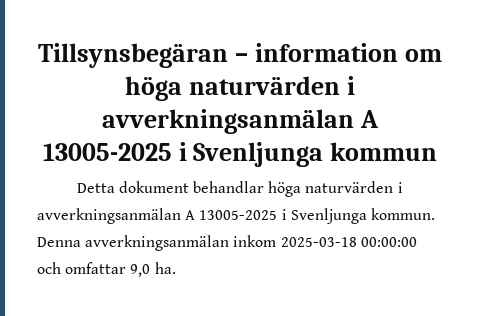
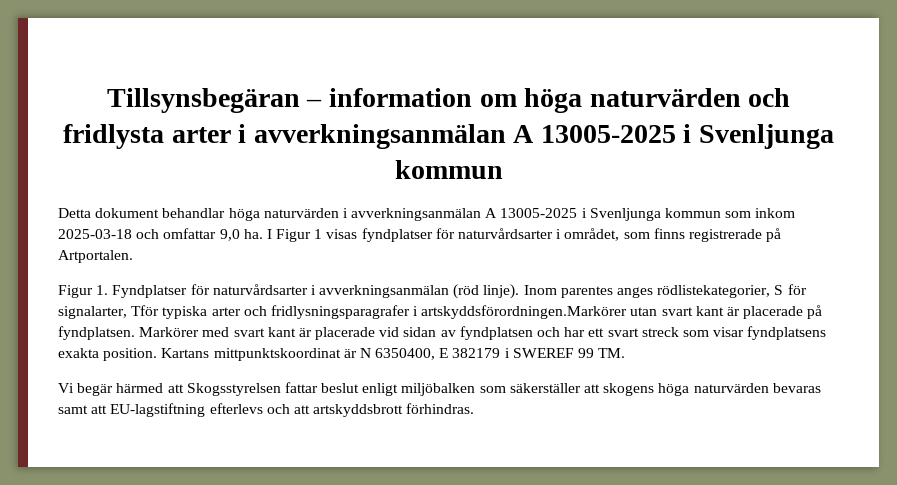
- Tillsynsbegäran – information om höga naturvärden i avverkningsanmälan A 13005-2025 i Svenljunga kommun
+ Tillsynsbegäran – information om höga naturvärden och fridlysta arter i avverkningsanmälan A 13005-2025 i Svenljunga kommun
- Detta dokument behandlar höga naturvärden i avverkningsanmälan A 13005-2025 i Svenljunga kommun. Denna avverkningsanmälan inkom 2025-03-18 00:00:00 och omfattar 9,0 ha.
+ Detta dokument behandlar höga naturvärden i avverkningsanmälan A 13005-2025 i Svenljunga kommun som inkom 2025-03-18 och omfattar 9,0 ha.
+ I Figur 1 visas fyndplatser för naturvårdsarter i området, som finns registrerade på Artportalen.
+ Figur 1. Fyndplatser för naturvårdsarter i avverkningsanmälan (röd linje). Inom parentes anges rödlistekategorier, S för signalarter, Tför typiska arter och fridlysningsparagrafer i artskyddsförordningen.Markörer utan svart kant är placerade på fyndplatsen. Markörer med svart kant är placerade vid sidan av fyndplatsen och har ett svart streck som visar fyndplatsens exakta position. Kartans mittpunktskoordinat är N 6350400, E 382179 i SWEREF 99 TM.
+ Vi begär härmed att Skogsstyrelsen fattar beslut enligt miljöbalken som säkerställer att skogens höga naturvärden bevaras samt att EU-lagstiftning efterlevs och att artskyddsbrott förhindras.

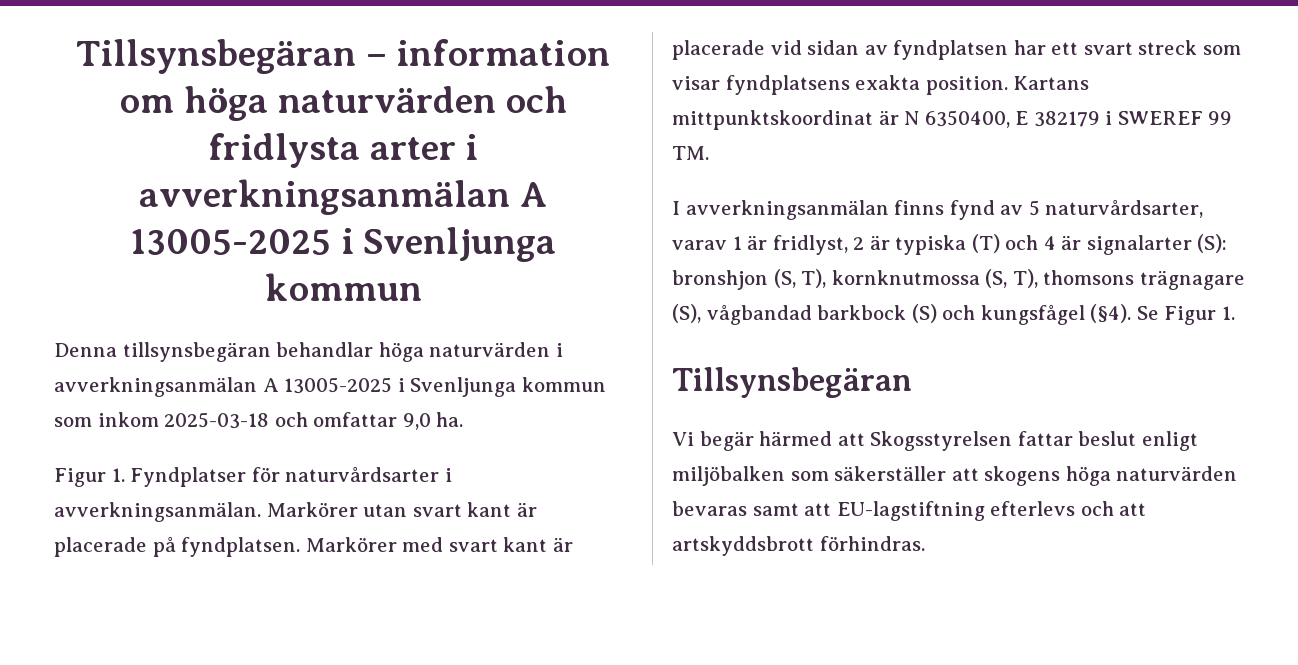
- Detta dokument behandlar höga naturvärden i avverkningsanmälan A 13005-2025 i Svenljunga kommun som inkom 2025-03-18 och omfattar 9,0 ha. I Figur 1 visas fyndplatser för naturvårdsarter i området, som finns registrerade på Artportalen.
+ Denna tillsynsbegäran behandlar höga naturvärden i avverkningsanmälan A 13005-2025 i Svenljunga kommun som inkom 2025-03-18 och omfattar 9,0 ha.
- Figur 1. Fyndplatser för naturvårdsarter i avverkningsanmälan (röd linje). Inom parentes anges rödlistekategorier, S för signalarter, Tför typiska arter och fridlysningsparagrafer i artskyddsförordningen.Markörer utan svart kant är placerade på fyndplatsen.
+ Figur 1. Fyndplatser för naturvårdsarter i avverkningsanmälan. Markörer utan svart kant är placerade på fyndplatsen.
- Markörer med svart kant är placerade vid sidan av fyndplatsen och har ett svart streck som visar fyndplatsens exakta position.
+ Markörer med svart kant är placerade vid sidan av fyndplatsen har ett svart streck som visar fyndplatsens exakta position.
+ I avverkningsanmälan finns fynd av 5 naturvårdsarter, varav 1 är fridlyst, 2 är typiska (T) och 4 är signalarter (S): bronshjon (S, T), kornknutmossa (S, T), thomsons trägnagare (S), vågbandad barkbock (S) och kungsfågel (§4). Se Figur 1.
+ Tillsynsbegäran

